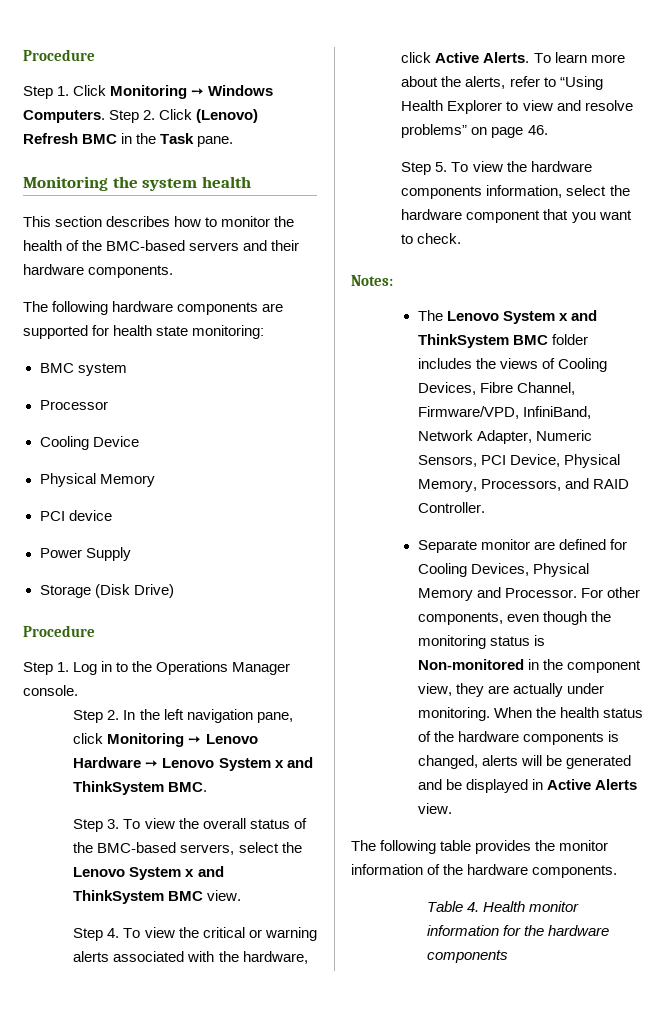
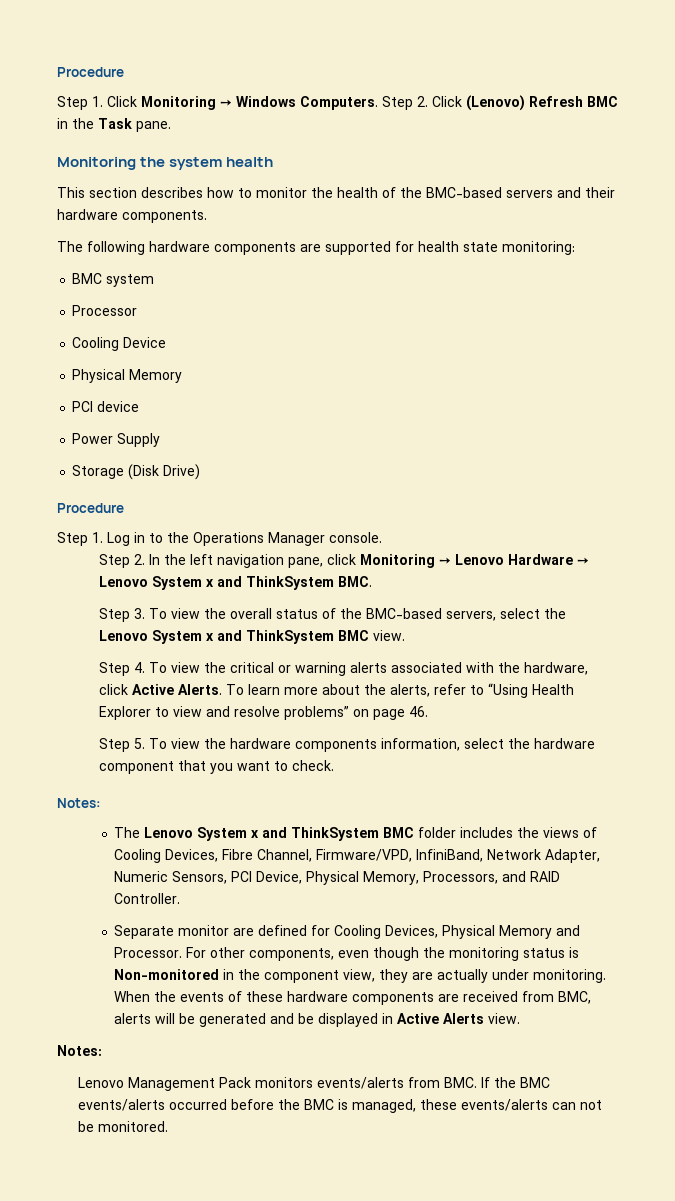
- When the health status of the hardware components is changed, alerts will be generated and be displayed in Active Alerts view.
- The following table provides the monitor information of the hardware components.
- Table 4. Health monitor information for the hardware components
+ When the events of these hardware components are received from BMC, alerts will be generated and be displayed in Active Alerts view.
+ Notes:
+ Lenovo Management Pack monitors events/alerts from BMC. If the BMC events/alerts occurred before the BMC is managed, these events/alerts can not be monitored.

